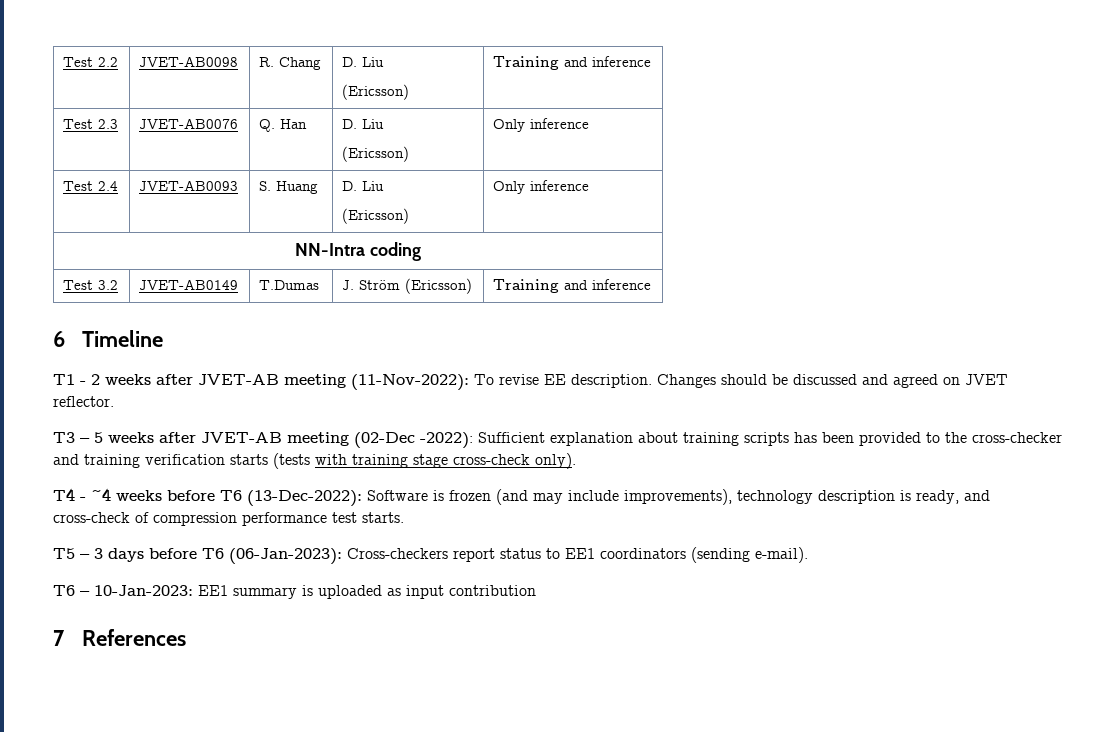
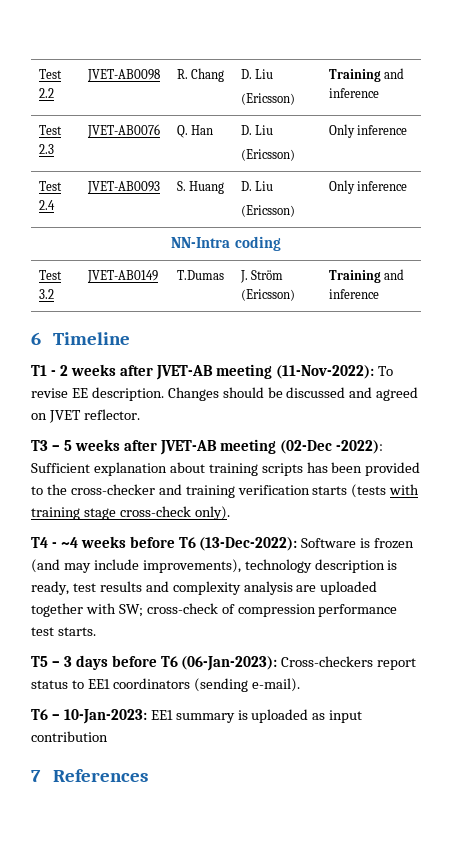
- T4 - ~4 weeks before T6 (13-Dec-2022): Software is frozen (and may include improvements), technology description is ready, and cross-check of compression performance test starts.
+ T4 - ~4 weeks before T6 (13-Dec-2022): Software is frozen (and may include improvements), technology description is ready, test results and complexity analysis are uploaded together with SW; cross-check of compression performance test starts.

